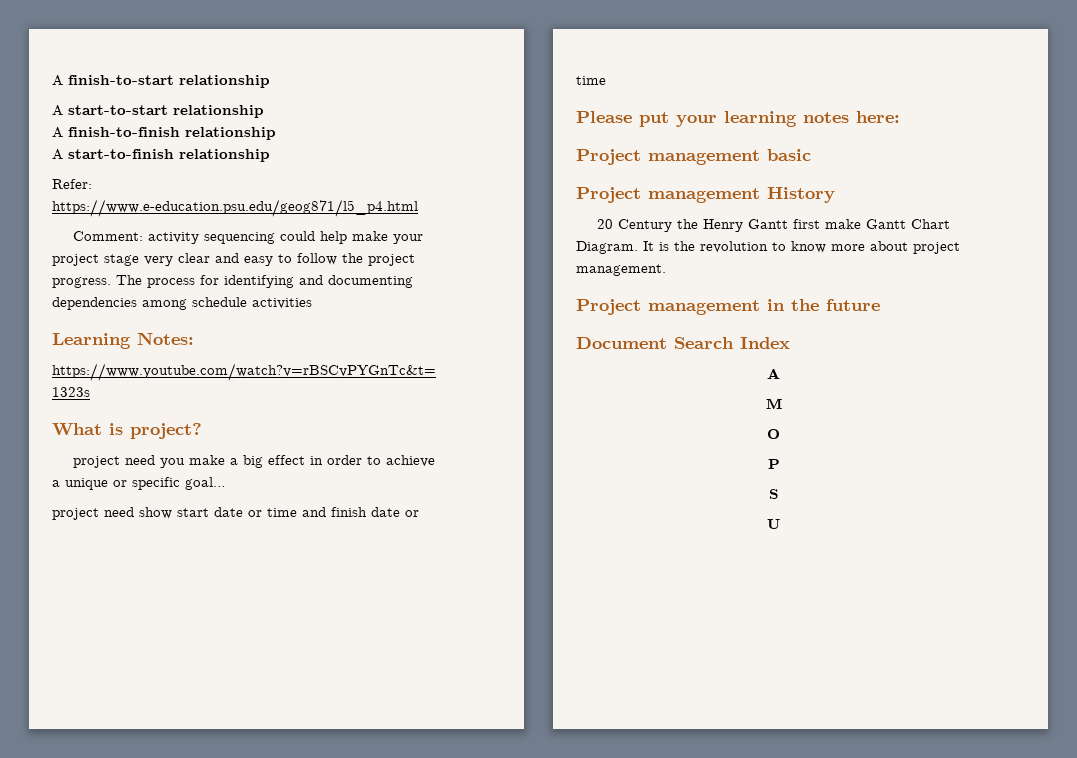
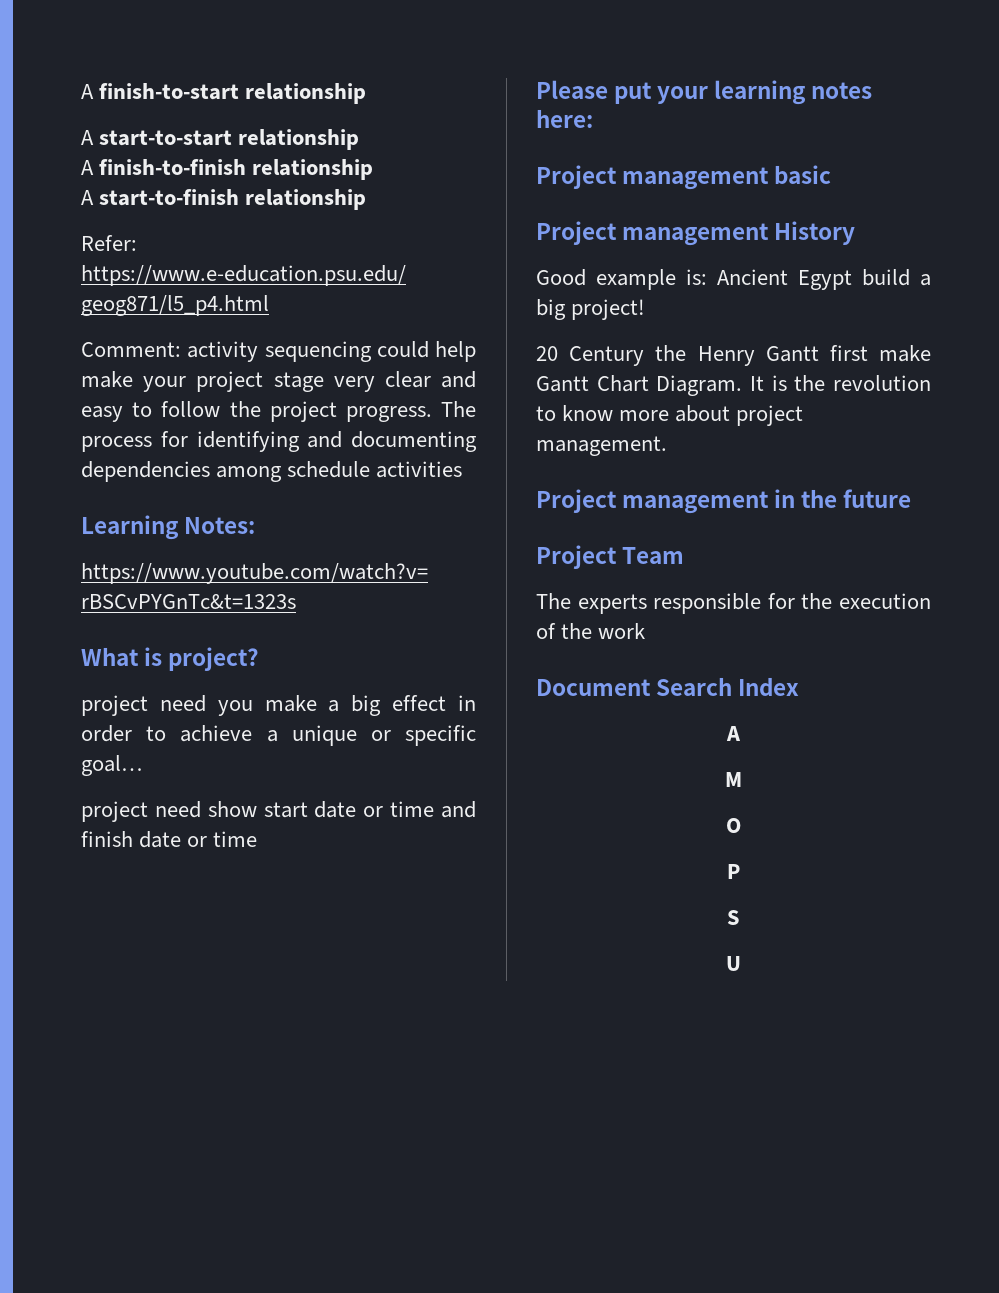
+ Good example is: Ancient Egypt build a big project!
+ Project Team
+ The experts responsible for the execution of the work

